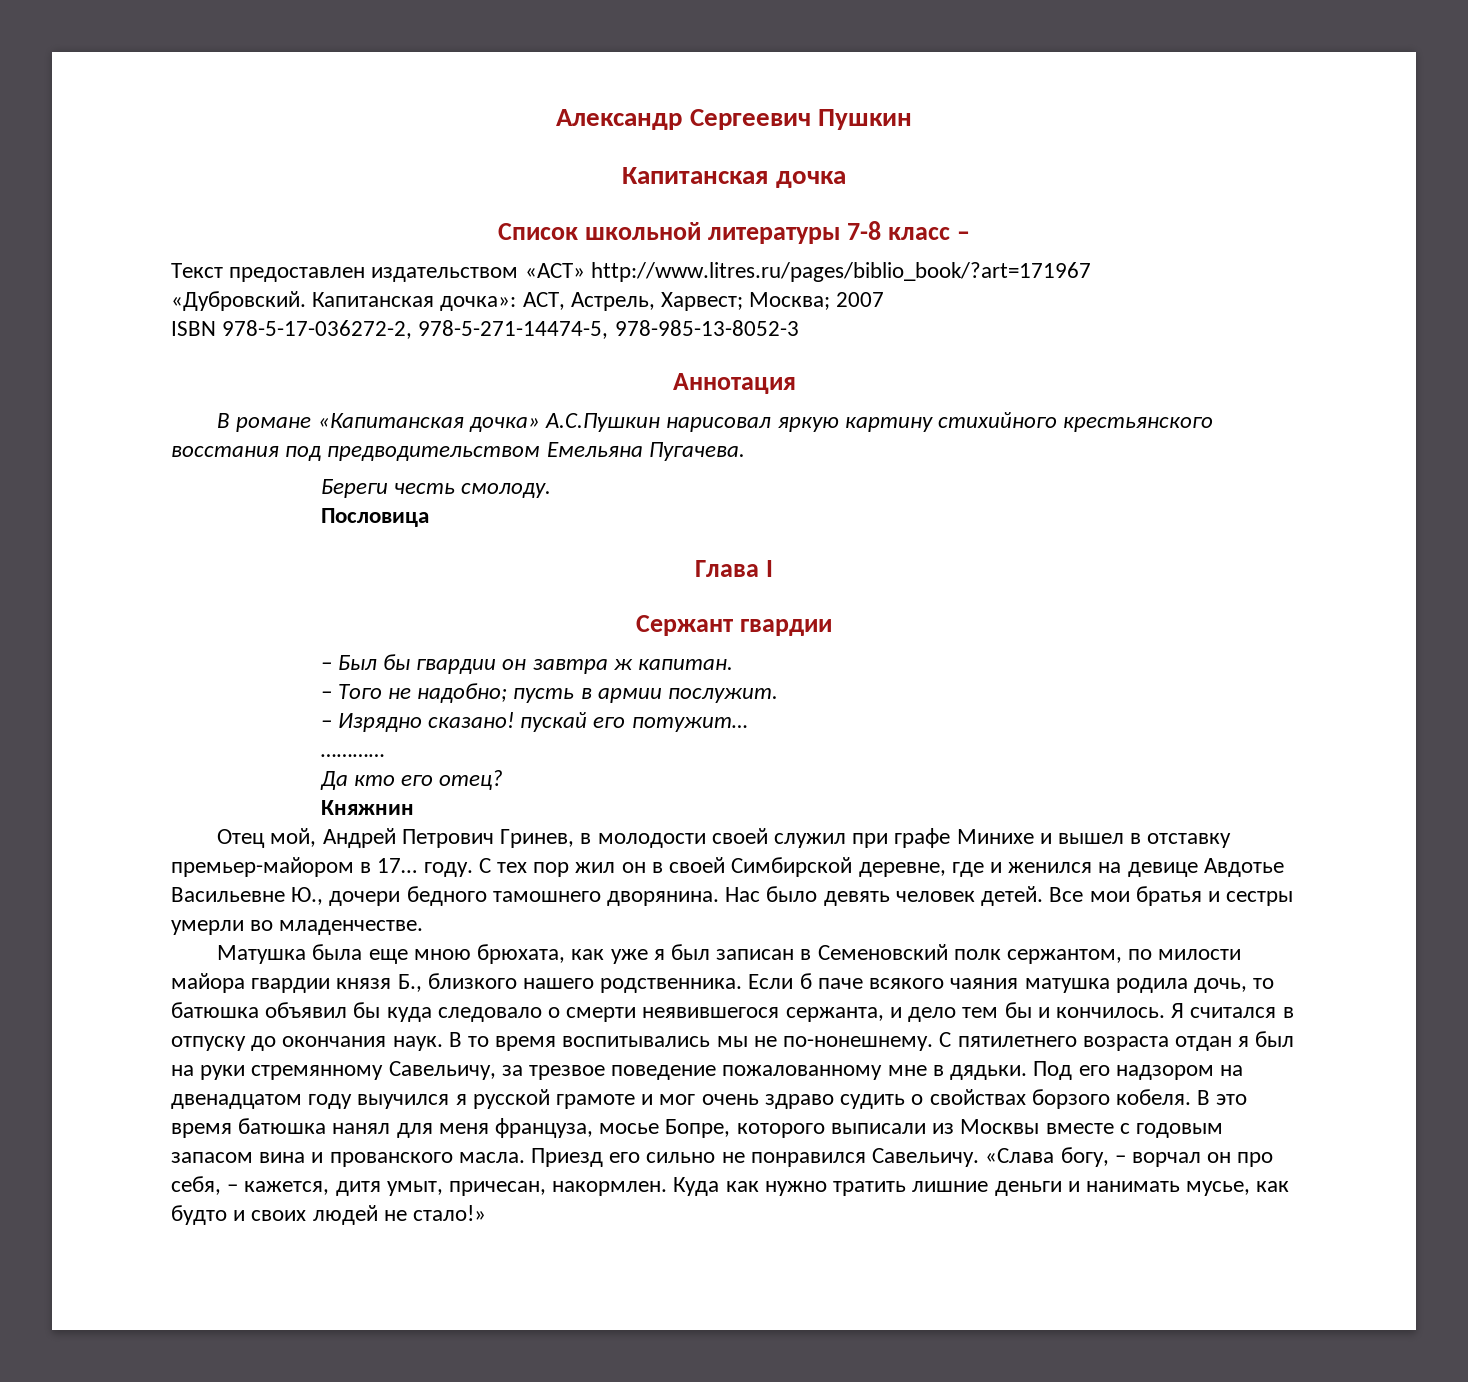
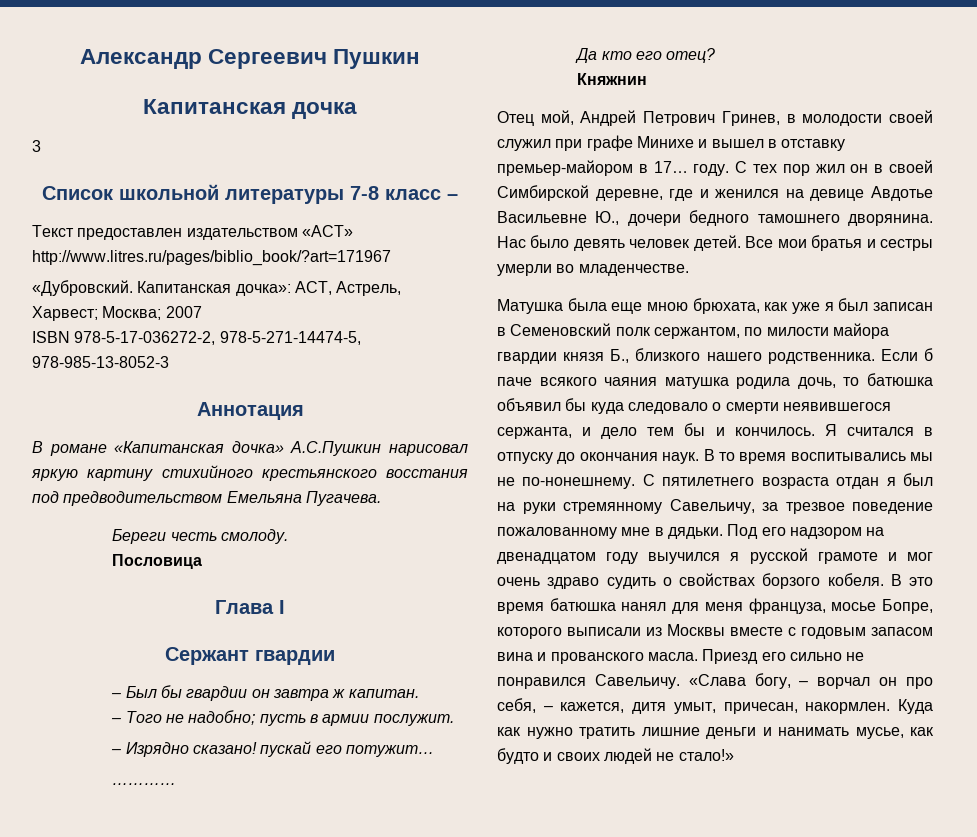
+ 3

